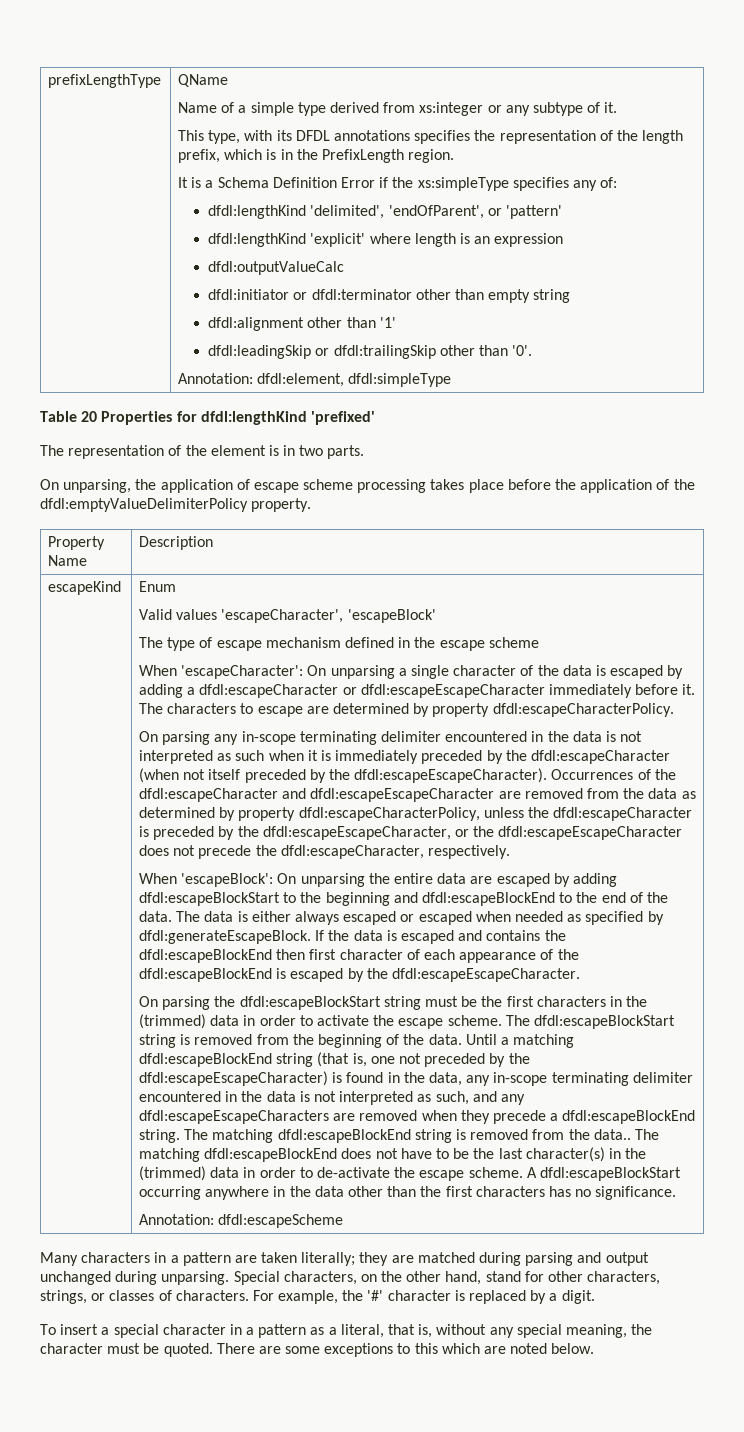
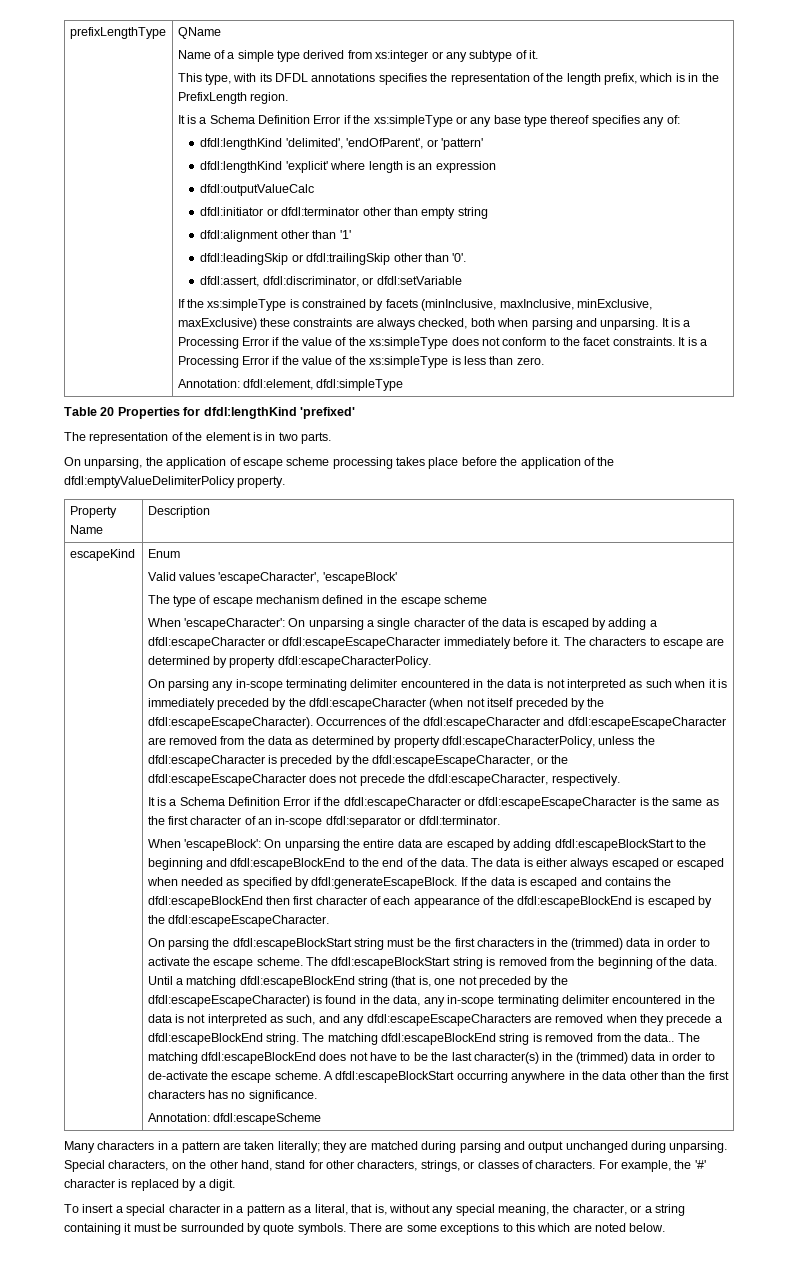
- It is a Schema Definition Error if the xs:simpleType specifies any of:
+ It is a Schema Definition Error if the xs:simpleType or any base type thereof specifies any of:
+ dfdl:assert, dfdl:discriminator, or dfdl:setVariable
+ If the xs:simpleType is constrained by facets (minInclusive, maxInclusive, minExclusive, maxExclusive) these constraints are always checked, both when parsing and unparsing. It is a Processing Error if the value of the xs:simpleType does not conform to the facet constraints. It is a Processing Error if the value of the xs:simpleType is less than zero.
+ It is a Schema Definition Error if the dfdl:escapeCharacter or dfdl:escapeEscapeCharacter is the same as the first character of an in-scope dfdl:separator or dfdl:terminator.
- To insert a special character in a pattern as a literal, that is, without any special meaning, the character must be quoted.
+ To insert a special character in a pattern as a literal, that is, without any special meaning, the character, or a string containing it must be surrounded by quote symbols.

